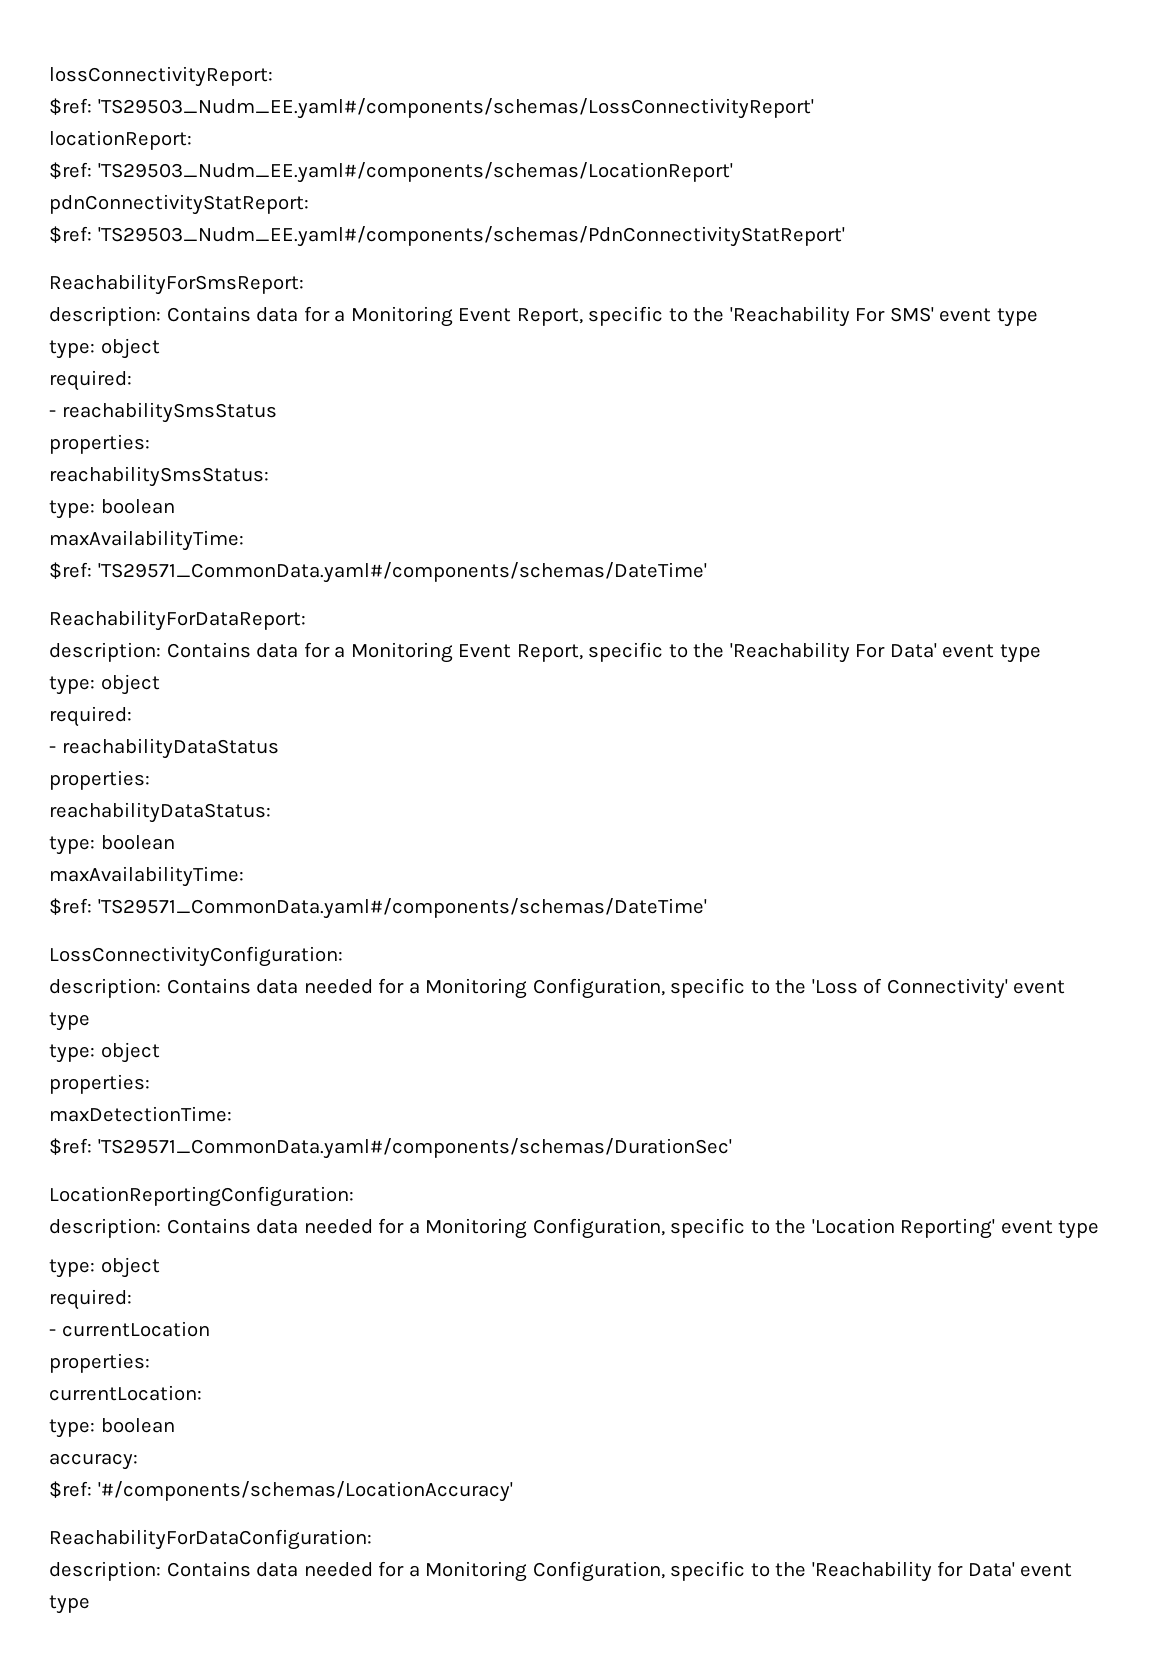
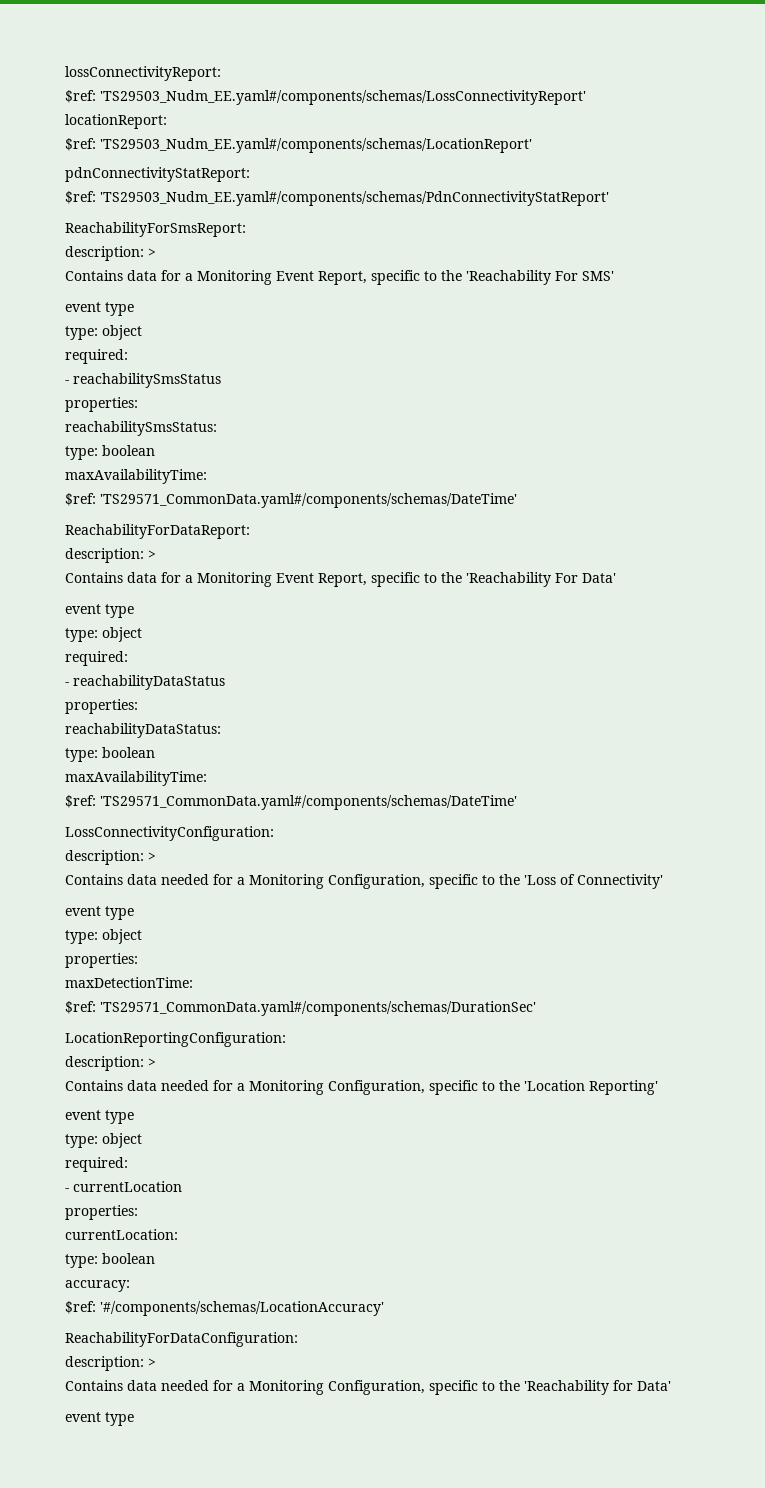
  ReachabilityForSmsReport:
- description: Contains data for a Monitoring Event Report, specific to the 'Reachability For SMS' event type
+ description: >
+ Contains data for a Monitoring Event Report, specific to the 'Reachability For SMS'
+ event type
  ReachabilityForDataReport:
- description: Contains data for a Monitoring Event Report, specific to the 'Reachability For Data' event type
+ description: >
+ Contains data for a Monitoring Event Report, specific to the 'Reachability For Data'
+ event type
  LossConnectivityConfiguration:
- description: Contains data needed for a Monitoring Configuration, specific to the 'Loss of Connectivity' event type
+ description: >
+ Contains data needed for a Monitoring Configuration, specific to the 'Loss of Connectivity'
+ event type
  LocationReportingConfiguration:
- description: Contains data needed for a Monitoring Configuration, specific to the 'Location Reporting' event type
+ description: >
+ Contains data needed for a Monitoring Configuration, specific to the 'Location Reporting'
+ event type
  ReachabilityForDataConfiguration:
- description: Contains data needed for a Monitoring Configuration, specific to the 'Reachability for Data' event type
+ description: >
+ Contains data needed for a Monitoring Configuration, specific to the 'Reachability for Data'
+ event type

